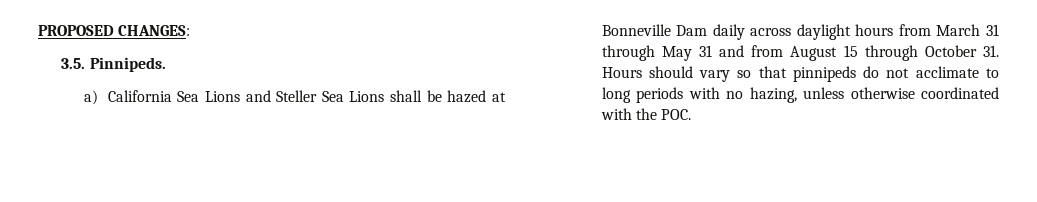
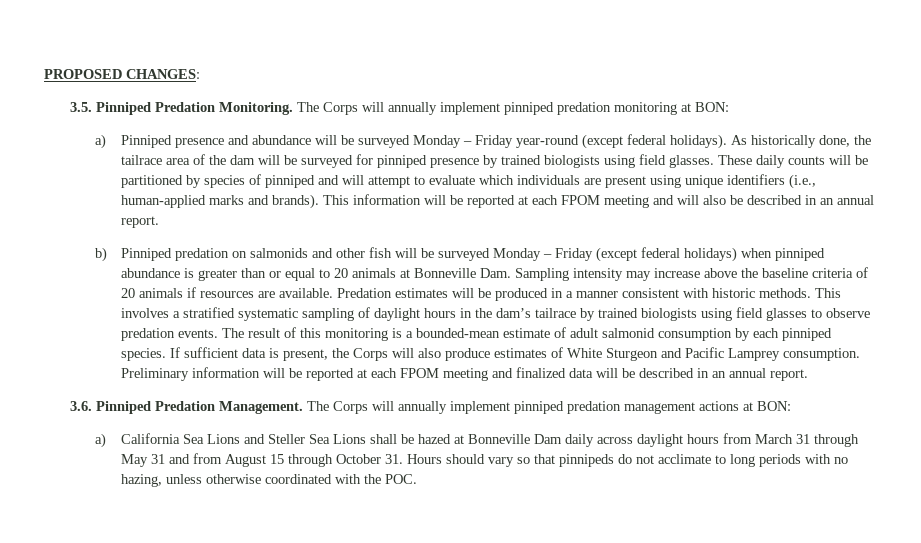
- 3.5. Pinnipeds.
+ 3.5. Pinniped Predation Monitoring. The Corps will annually implement pinniped predation monitoring at BON:
+ a) Pinniped presence and abundance will be surveyed Monday – Friday year-round (except federal holidays). As historically done, the tailrace area of the dam will be surveyed for pinniped presence by trained biologists using field glasses. These daily counts will be partitioned by species of pinniped and will attempt to evaluate which individuals are present using unique identifiers (i.e., human-applied marks and brands). This information will be reported at each FPOM meeting and will also be described in an annual report.
+ b) Pinniped predation on salmonids and other fish will be surveyed Monday – Friday (except federal holidays) when pinniped abundance is greater than or equal to 20 animals at Bonneville Dam. Sampling intensity may increase above the baseline criteria of 20 animals if resources are available. Predation estimates will be produced in a manner consistent with historic methods. This involves a stratified systematic sampling of daylight hours in the dam’s tailrace by trained biologists using field glasses to observe predation events. The result of this monitoring is a bounded-mean estimate of adult salmonid consumption by each pinniped species. If sufficient data is present, the Corps will also produce estimates of White Sturgeon and Pacific Lamprey consumption. Preliminary information will be reported at each FPOM meeting and finalized data will be described in an annual report.
+ 3.6. Pinniped Predation Management. The Corps will annually implement pinniped predation management actions at BON:

